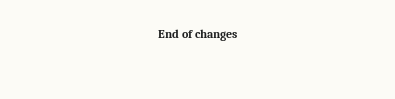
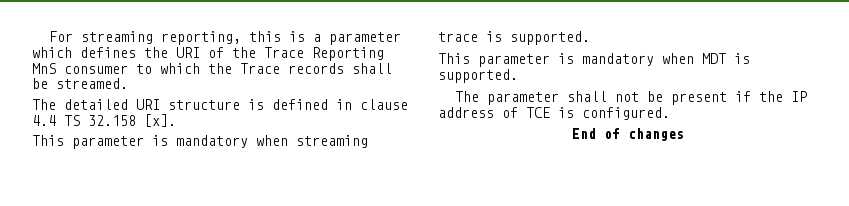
+ For streaming reporting, this is a parameter which defines the URI of the Trace Reporting MnS consumer to which the Trace records shall be streamed.
+ The detailed URI structure is defined in clause 4.4 TS 32.158 [x].
+ This parameter is mandatory when streaming trace is supported.
+ This parameter is mandatory when MDT is supported.
+ The parameter shall not be present if the IP address of TCE is configured.

